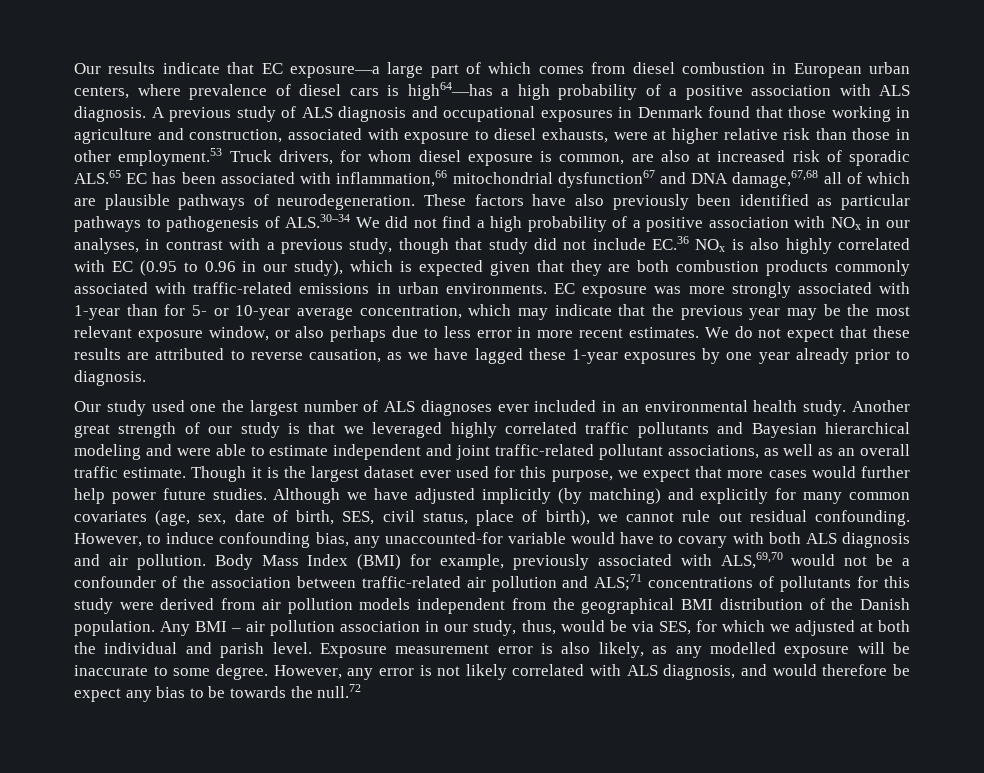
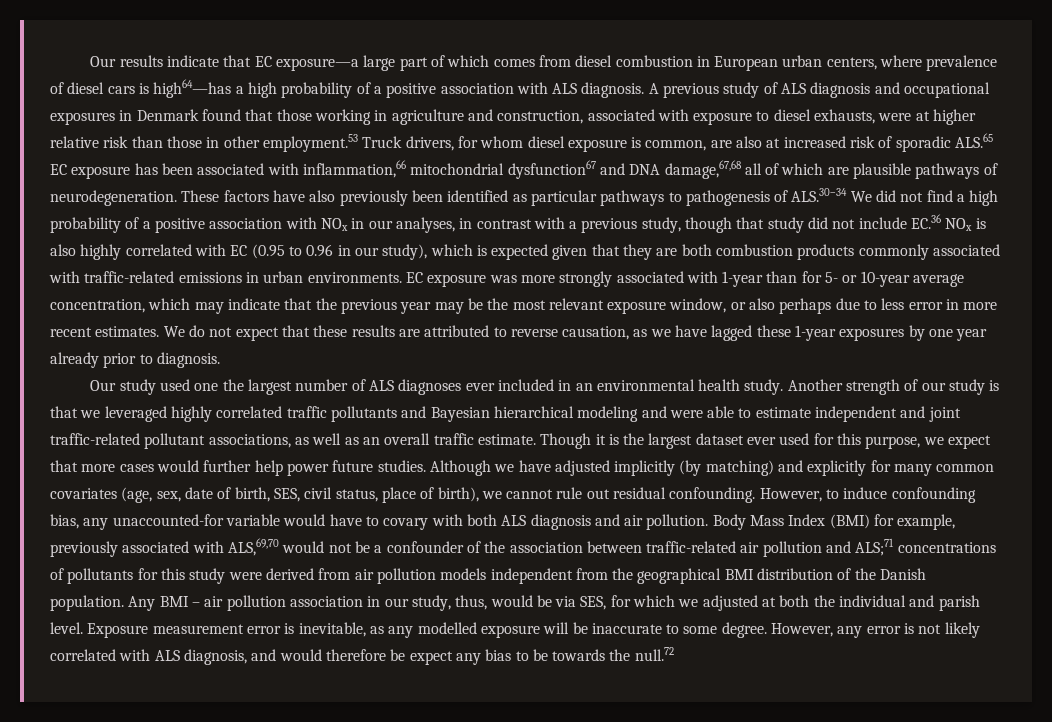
- A previous study of ALS diagnosis and occupational exposures in Denmark found that those working in agriculture and construction, associated with exposure to diesel exhausts, were at higher relative risk than those in other employment.53 Truck drivers, for whom diesel exposure is common, are also at increased risk of sporadic ALS.65 EC has been associated with inflammation,66 mitochondrial dysfunction67 and DNA damage,67,68 all of which are plausible pathways of neurodegeneration.
+ A previous study of ALS diagnosis and occupational exposures in Denmark found that those working in agriculture and construction, associated with exposure to diesel exhausts, were at higher relative risk than those in other employment.53 Truck drivers, for whom diesel exposure is common, are also at increased risk of sporadic ALS.65 EC exposure has been associated with inflammation,66 mitochondrial dysfunction67 and DNA damage,67,68 all of which are plausible pathways of neurodegeneration.
- Another great strength of our study is that we leveraged highly correlated traffic pollutants and Bayesian hierarchical modeling and were able to estimate independent and joint traffic-related pollutant associations, as well as an overall traffic estimate.
+ Another strength of our study is that we leveraged highly correlated traffic pollutants and Bayesian hierarchical modeling and were able to estimate independent and joint traffic-related pollutant associations, as well as an overall traffic estimate.
- Exposure measurement error is also likely, as any modelled exposure will be inaccurate to some degree.
+ Exposure measurement error is inevitable, as any modelled exposure will be inaccurate to some degree.

